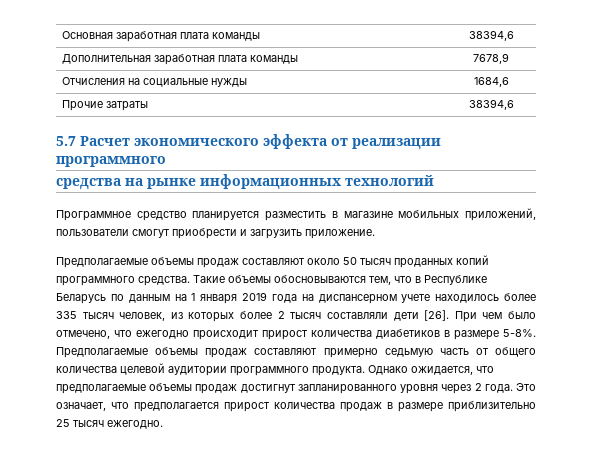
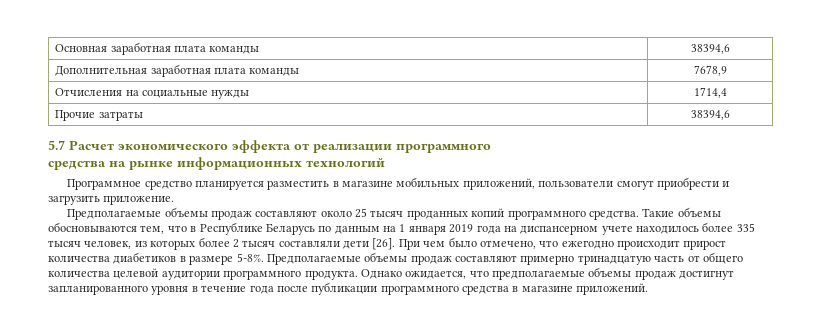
- Отчисления на социальные нужды | 1684,6
+ Отчисления на социальные нужды | 1714,4
- Предполагаемые объемы продаж составляют около 50 тысяч проданных копий программного средства.
+ Предполагаемые объемы продаж составляют около 25 тысяч проданных копий программного средства.
- Предполагаемые объемы продаж составляют примерно седьмую часть от общего количества целевой аудитории программного продукта.
+ Предполагаемые объемы продаж составляют примерно тринадцатую часть от общего количества целевой аудитории программного продукта.
- Однако ожидается, что предполагаемые объемы продаж достигнут запланированного уровня через 2 года. Это означает, что предполагается прирост количества продаж в размере приблизительно 25 тысяч ежегодно.
+ Однако ожидается, что предполагаемые объемы продаж достигнут запланированного уровня в течение года после публикации программного средства в магазине приложений.

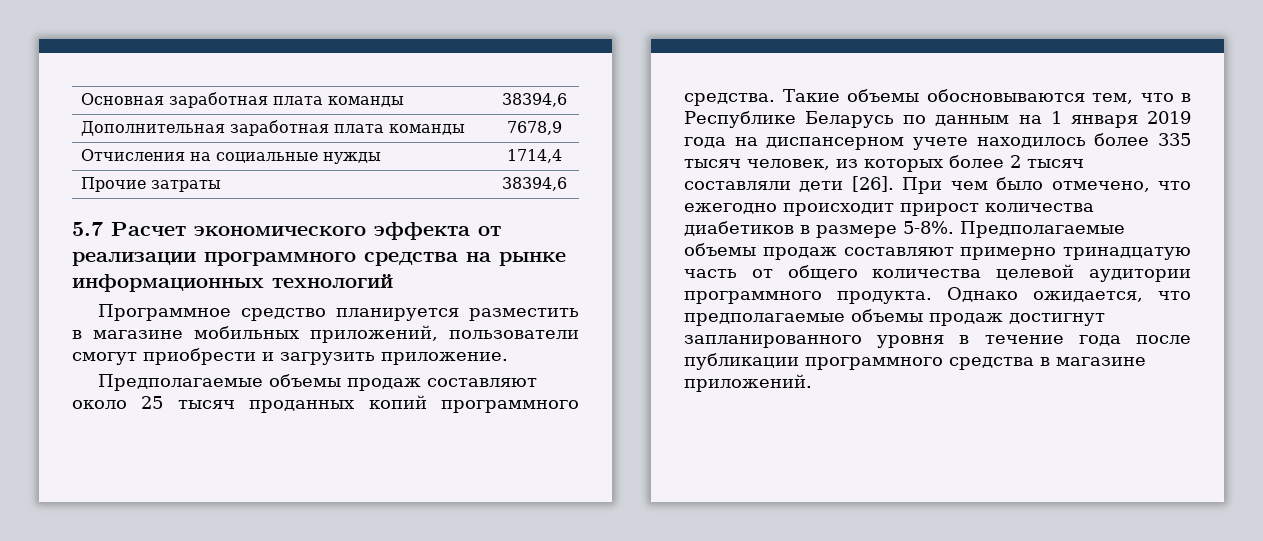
- 5.7 Расчет экономического эффекта от реализации программного
- средства на рынке информационных технологий
+ 5.7 Расчет экономического эффекта от реализации программного средства на рынке информационных технологий

